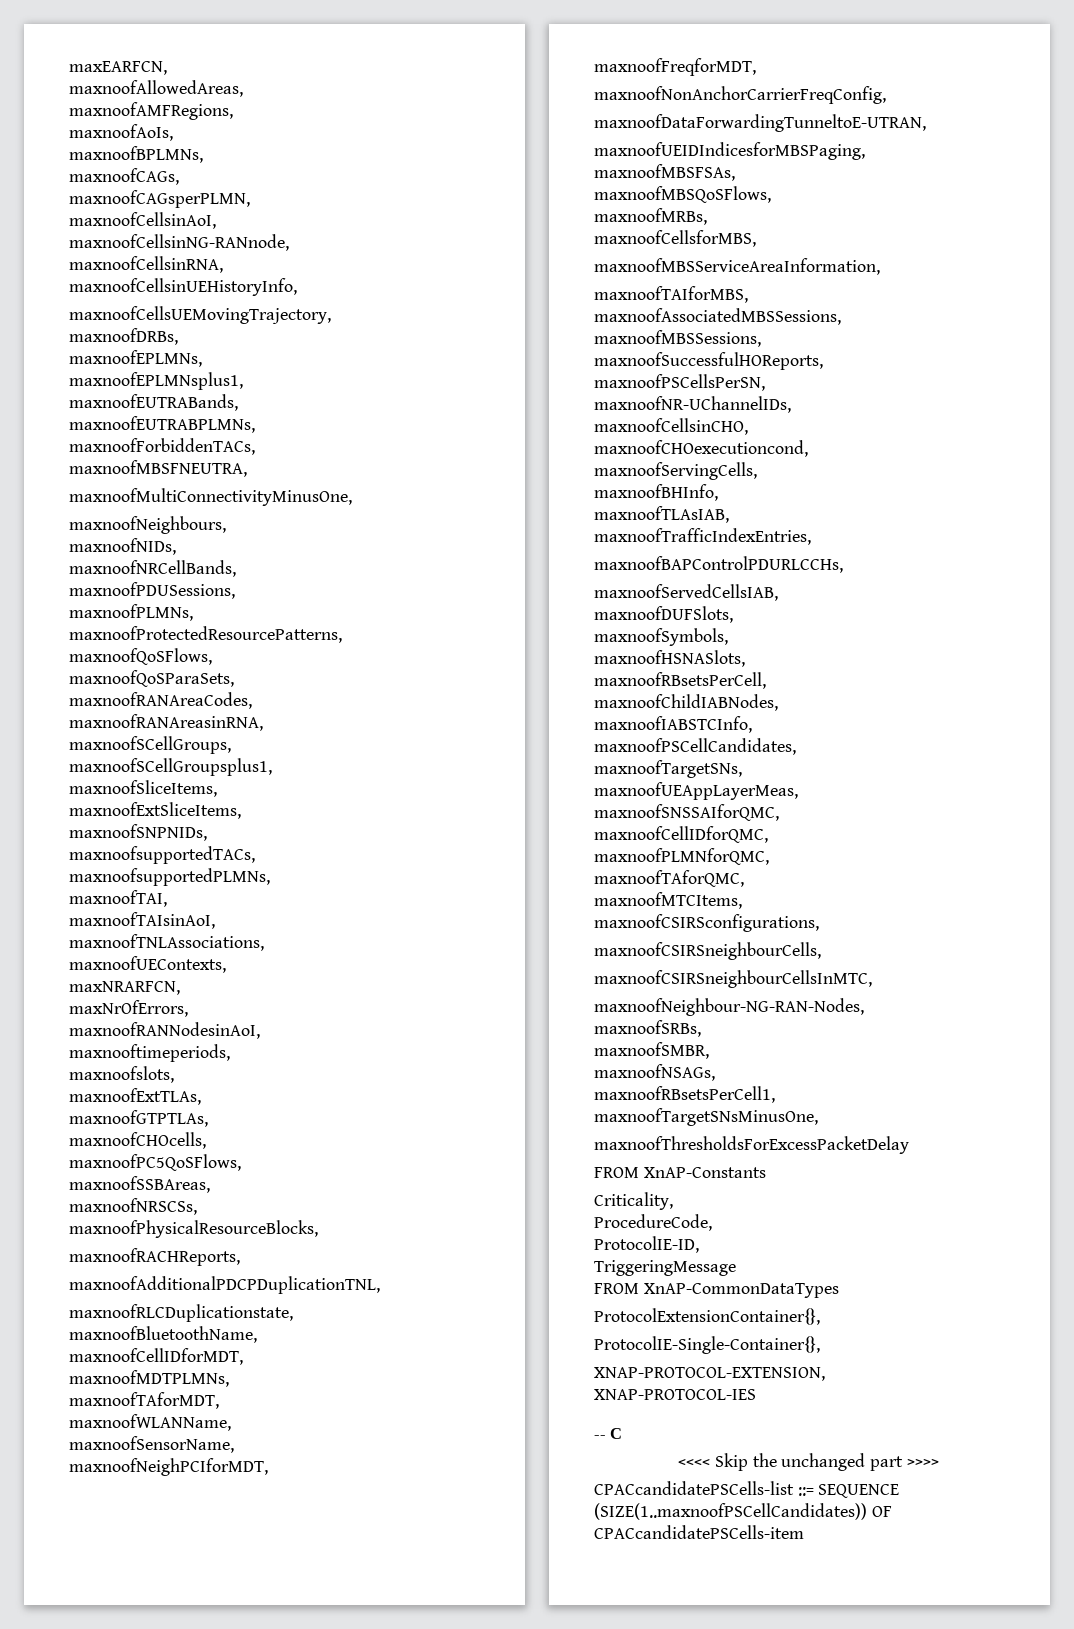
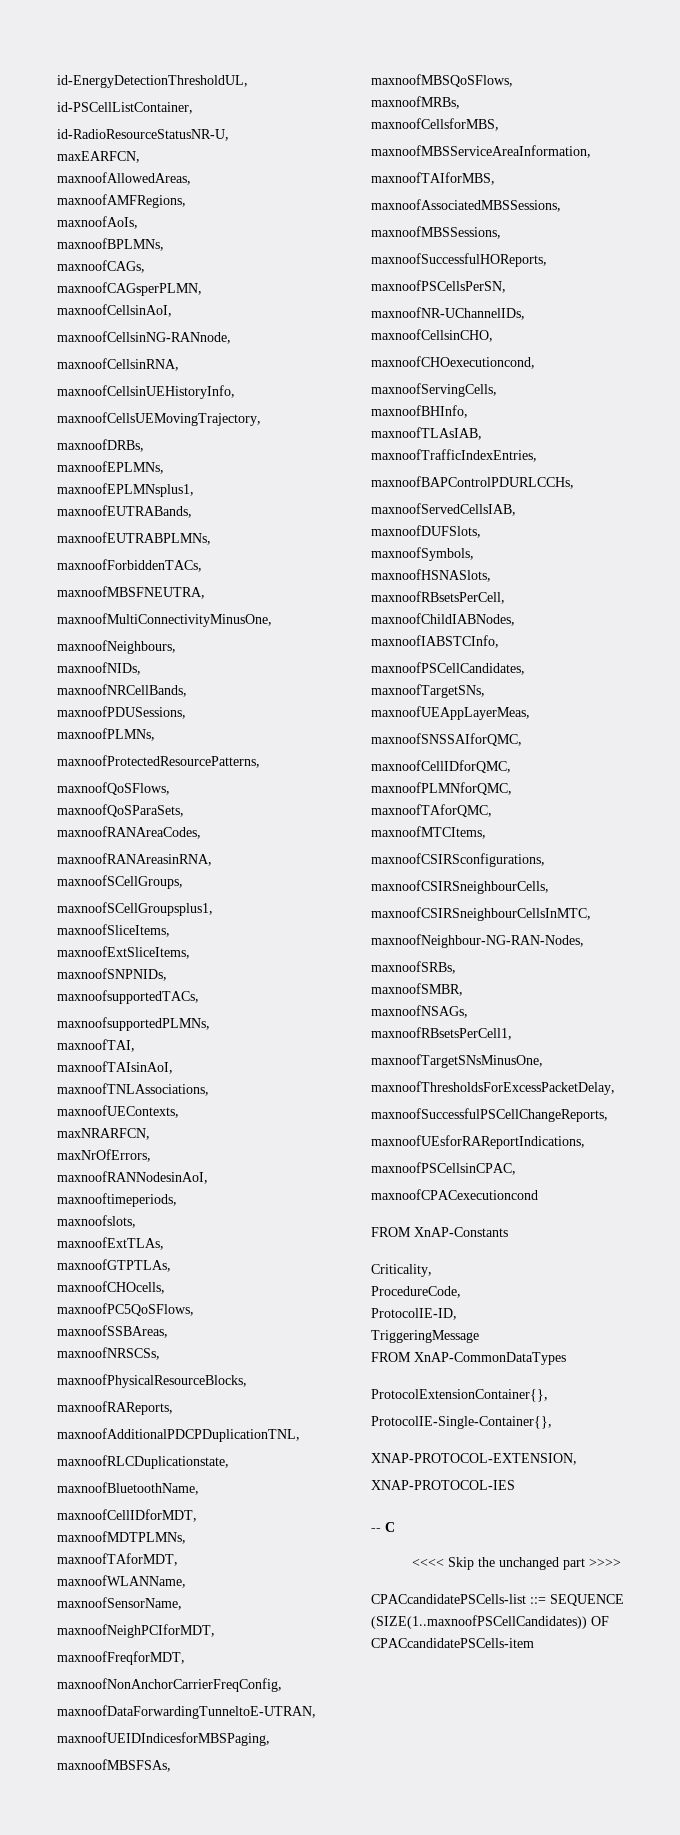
+ id-EnergyDetectionThresholdUL,
+ id-PSCellListContainer,
+ id-RadioResourceStatusNR-U,
- maxnoofRACHReports,
+ maxnoofRAReports,
- maxnoofThresholdsForExcessPacketDelay
+ maxnoofThresholdsForExcessPacketDelay,
+ maxnoofSuccessfulPSCellChangeReports,
+ maxnoofUEsforRAReportIndications,
+ maxnoofPSCellsinCPAC,
+ maxnoofCPACexecutioncond

